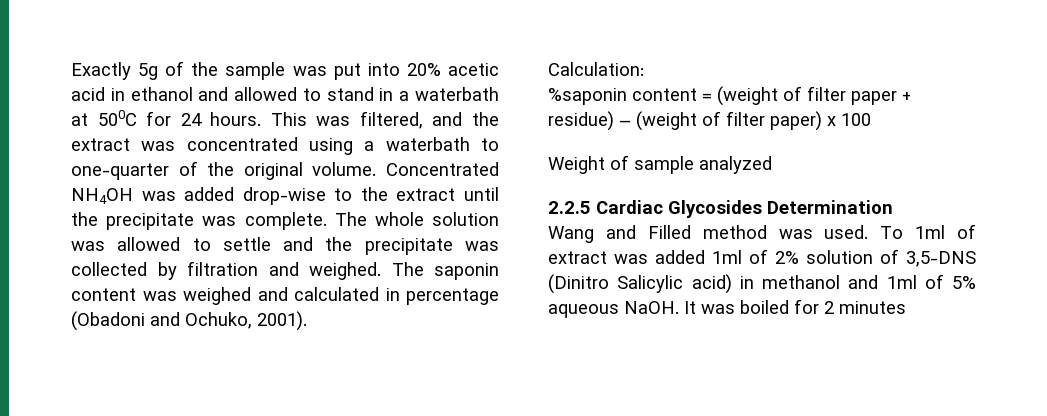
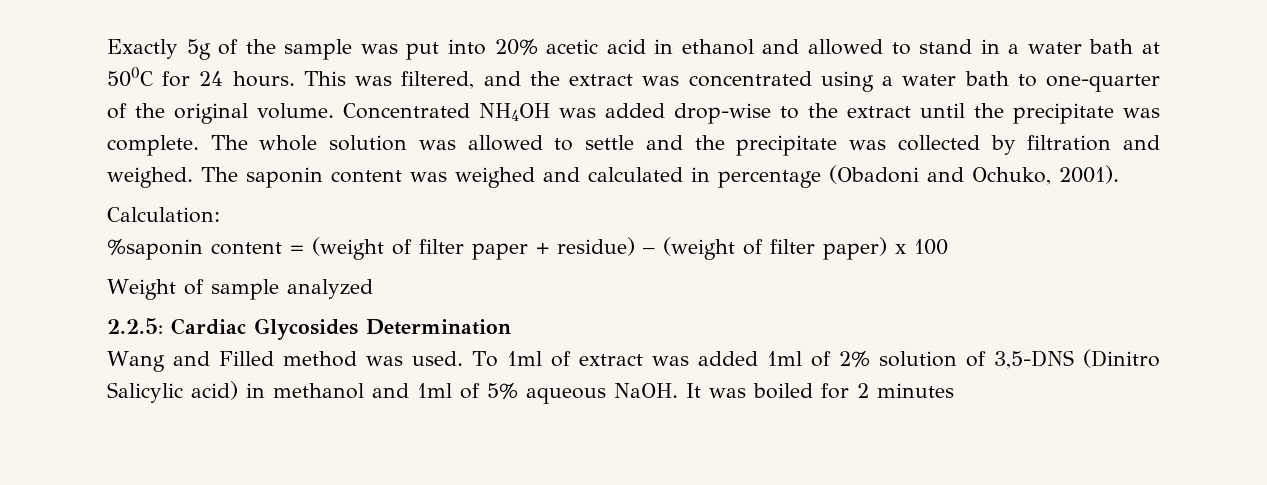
- Exactly 5g of the sample was put into 20% acetic acid in ethanol and allowed to stand in a waterbath at 500C for 24 hours.
+ Exactly 5g of the sample was put into 20% acetic acid in ethanol and allowed to stand in a water bath at 500C for 24 hours.
- This was filtered, and the extract was concentrated using a waterbath to one-quarter of the original volume.
+ This was filtered, and the extract was concentrated using a water bath to one-quarter of the original volume.
- 2.2.5 Cardiac Glycosides Determination
+ 2.2.5: Cardiac Glycosides Determination

